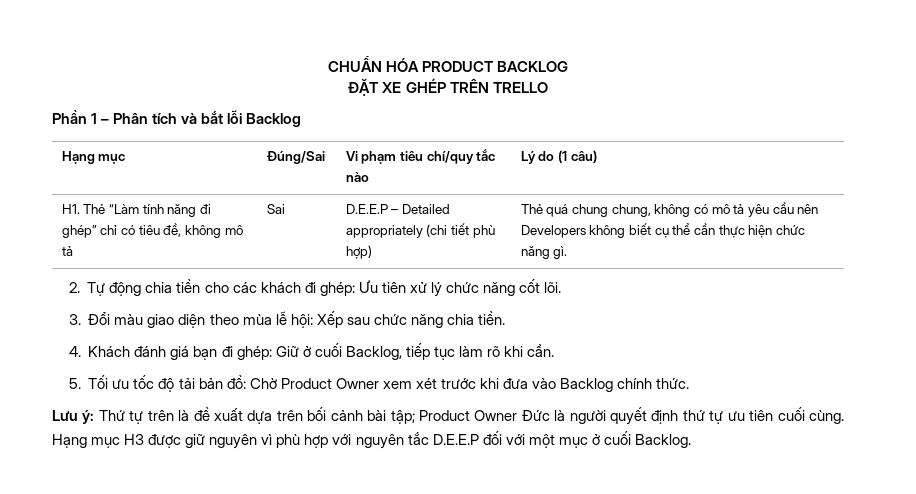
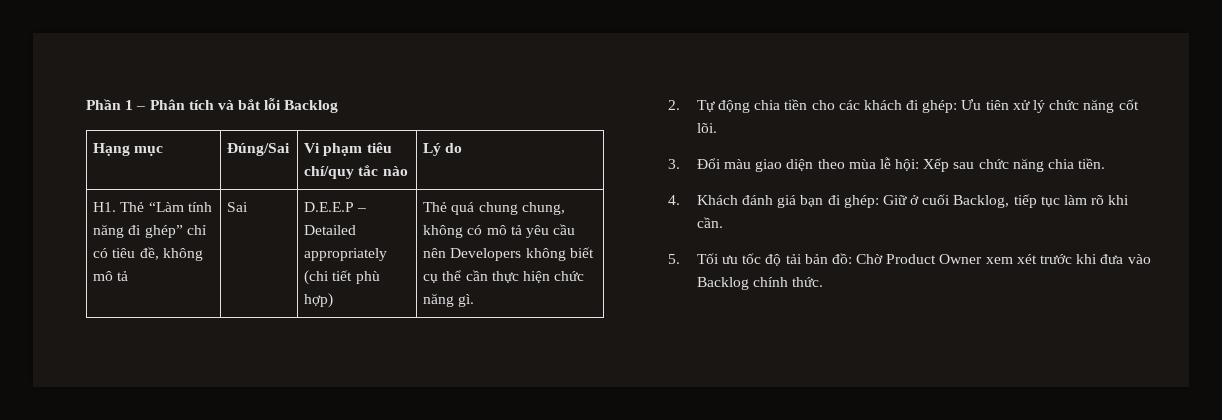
- CHUẨN HÓA PRODUCT BACKLOG
- ĐẶT XE GHÉP TRÊN TRELLO
- Hạng mục | Đúng/Sai | Vi phạm tiêu chí/quy tắc nào | Lý do (1 câu)
+ Hạng mục | Đúng/Sai | Vi phạm tiêu chí/quy tắc nào | Lý do
- Lưu ý: Thứ tự trên là đề xuất dựa trên bối cảnh bài tập; Product Owner Đức là người quyết định thứ tự ưu tiên cuối cùng. Hạng mục H3 được giữ nguyên vì phù hợp với nguyên tắc D.E.E.P đối với một mục ở cuối Backlog.

